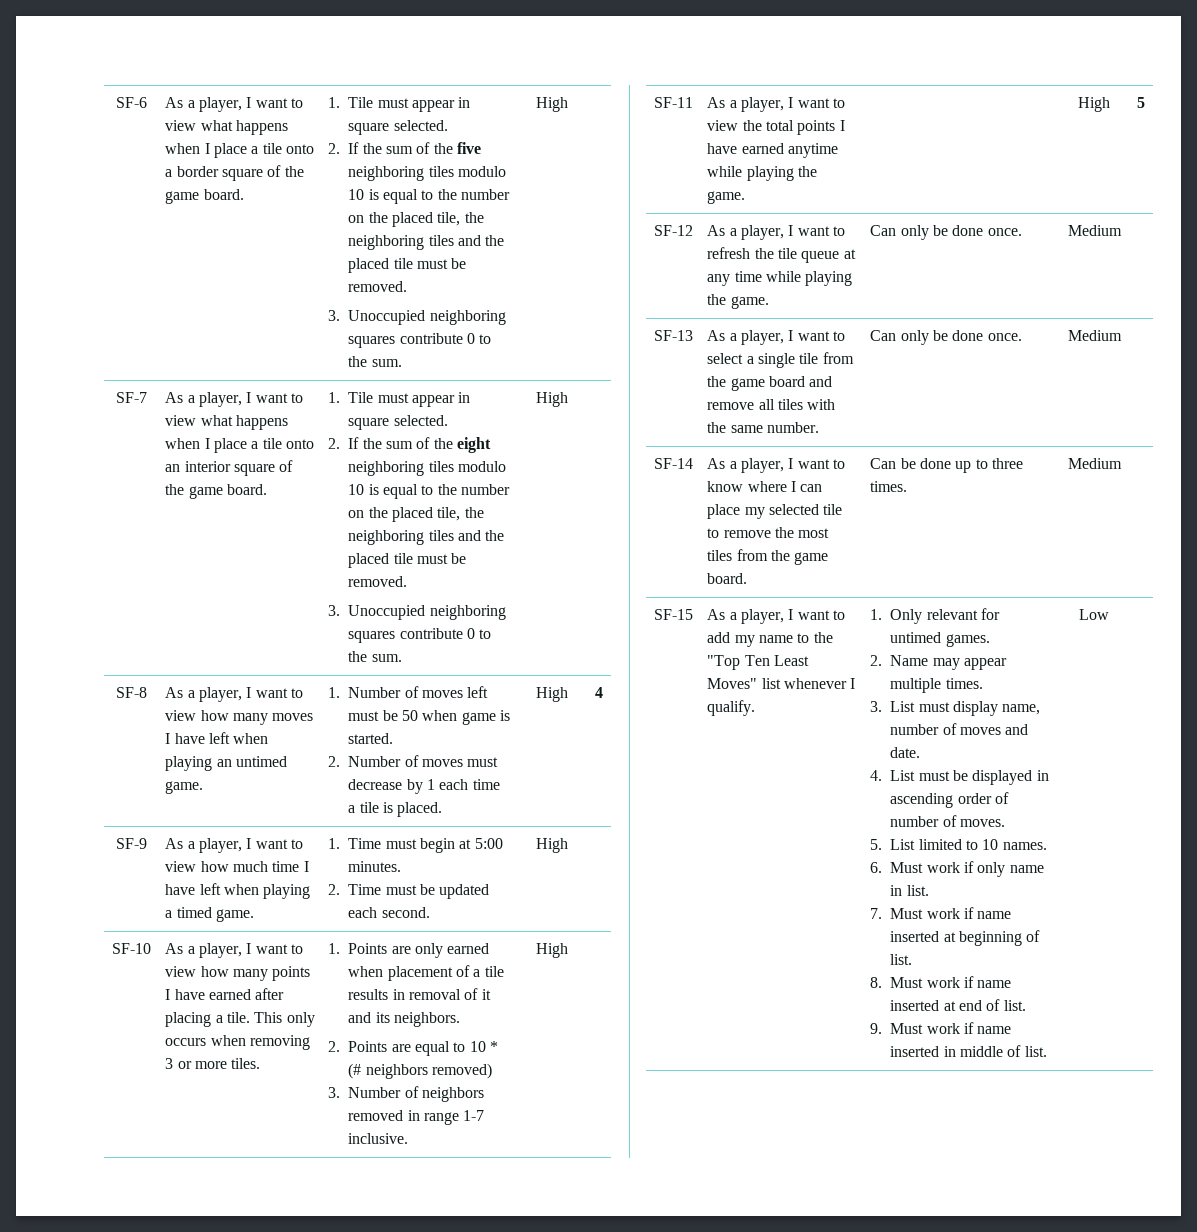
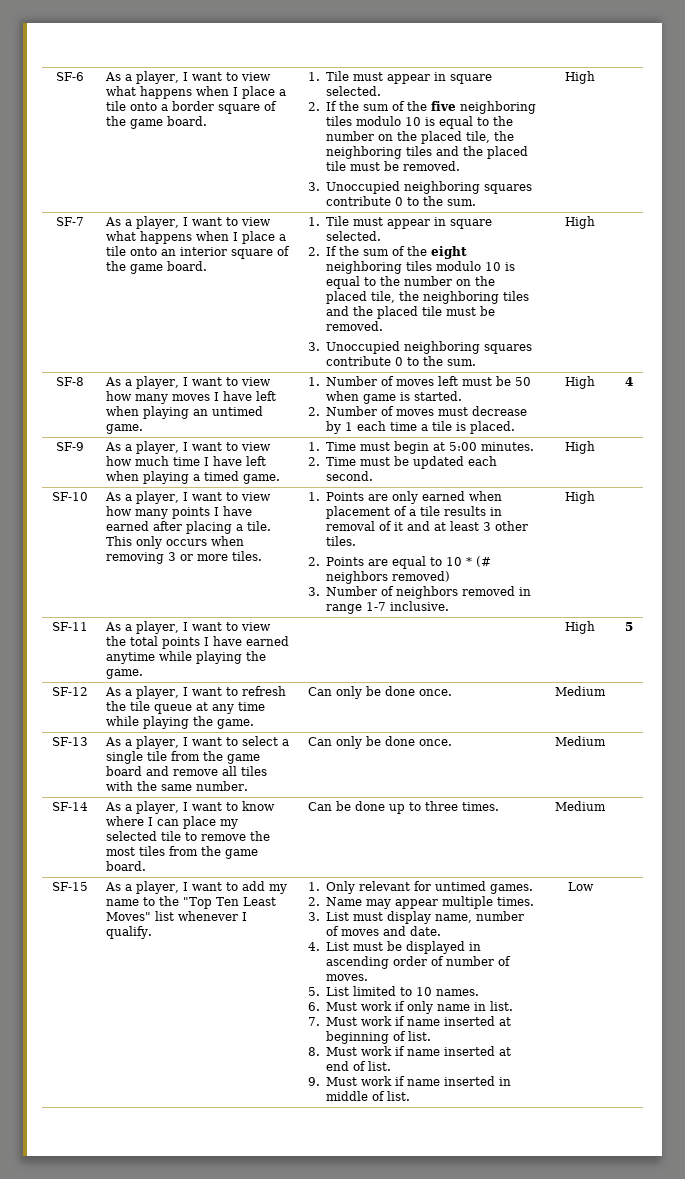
- 1. Points are only earned when placement of a tile results in removal of it and its neighbors.
+ 1. Points are only earned when placement of a tile results in removal of it and at least 3 other tiles.

